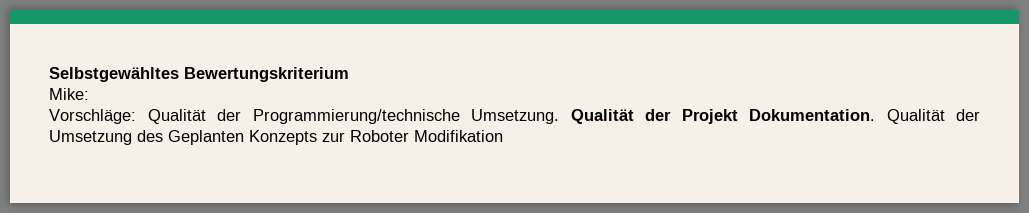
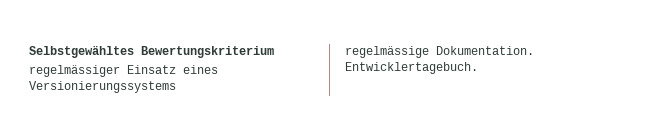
- Mike:
- Vorschläge: Qualität der Programmierung/technische Umsetzung. Qualität der Projekt Dokumentation. Qualität der Umsetzung des Geplanten Konzepts zur Roboter Modifikation
+ regelmässiger Einsatz eines Versionierungssystems
+ regelmässige Dokumentation. Entwicklertagebuch.

